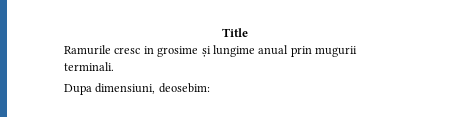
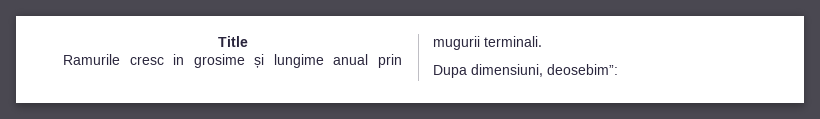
- Dupa dimensiuni, deosebim:
+ Dupa dimensiuni, deosebim”:

